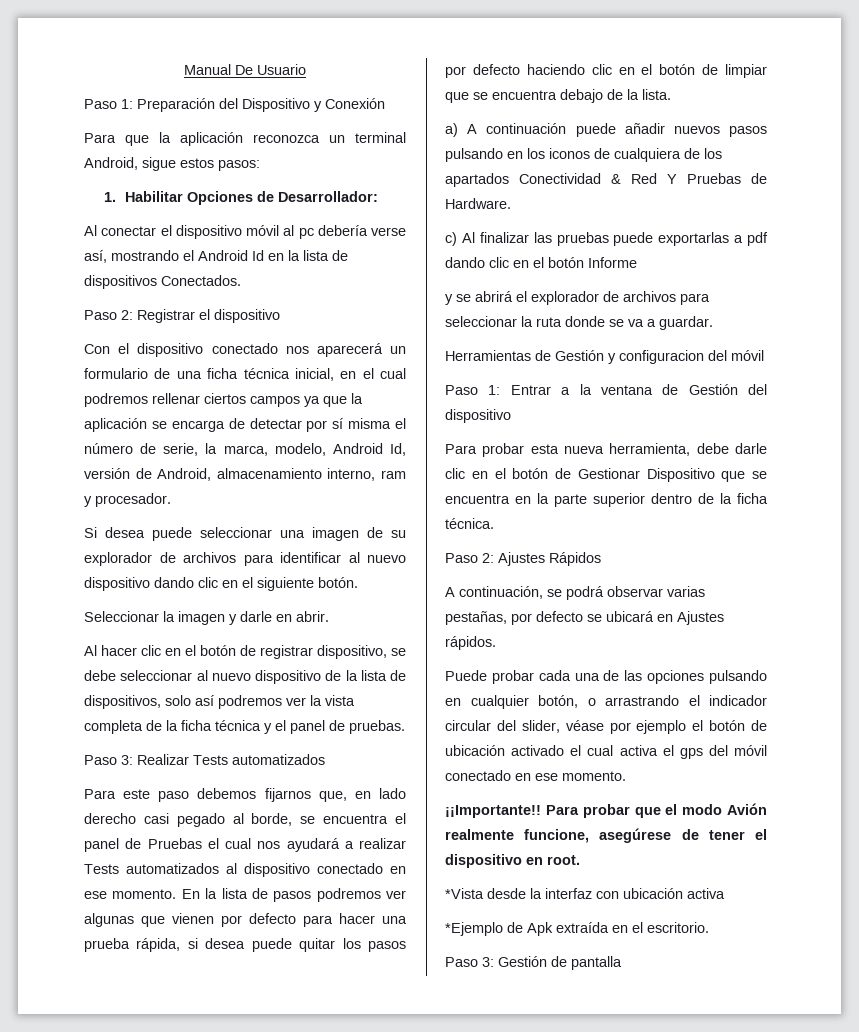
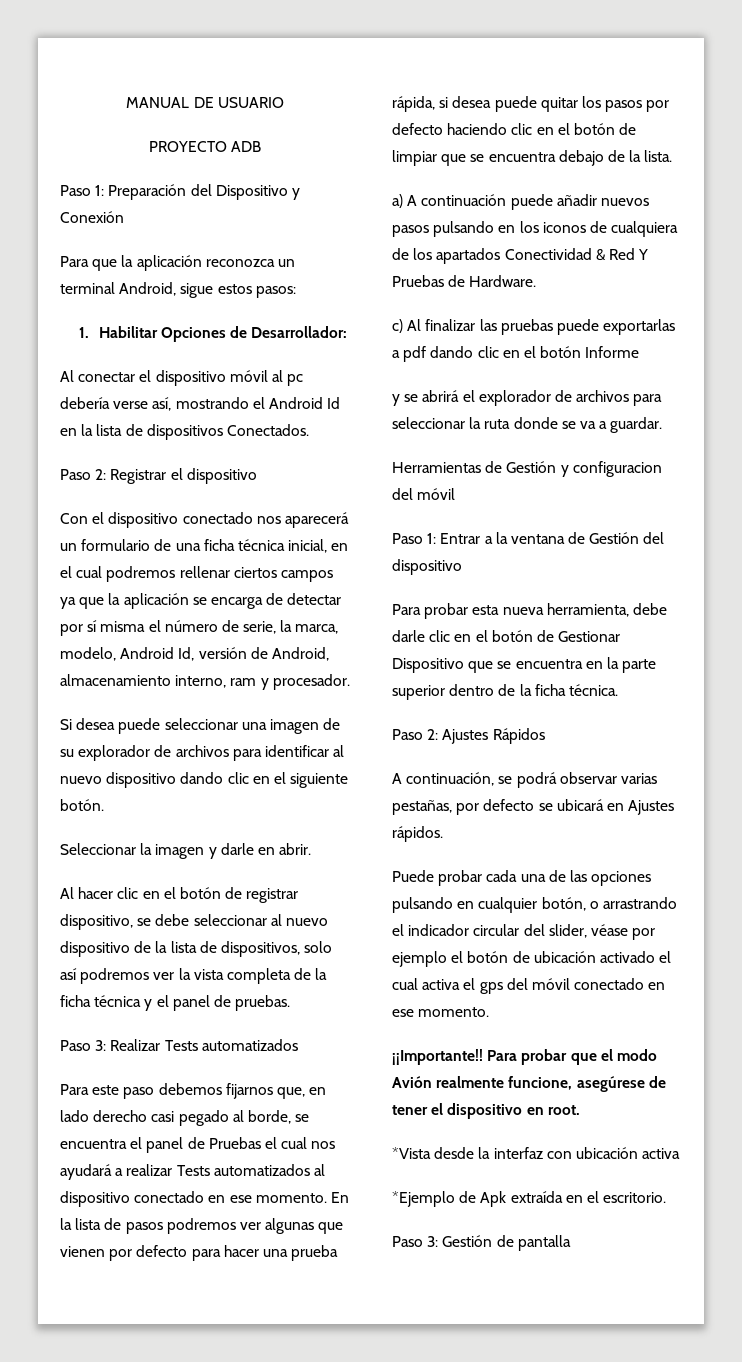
- Manual De Usuario
+ MANUAL DE USUARIO
+ PROYECTO ADB

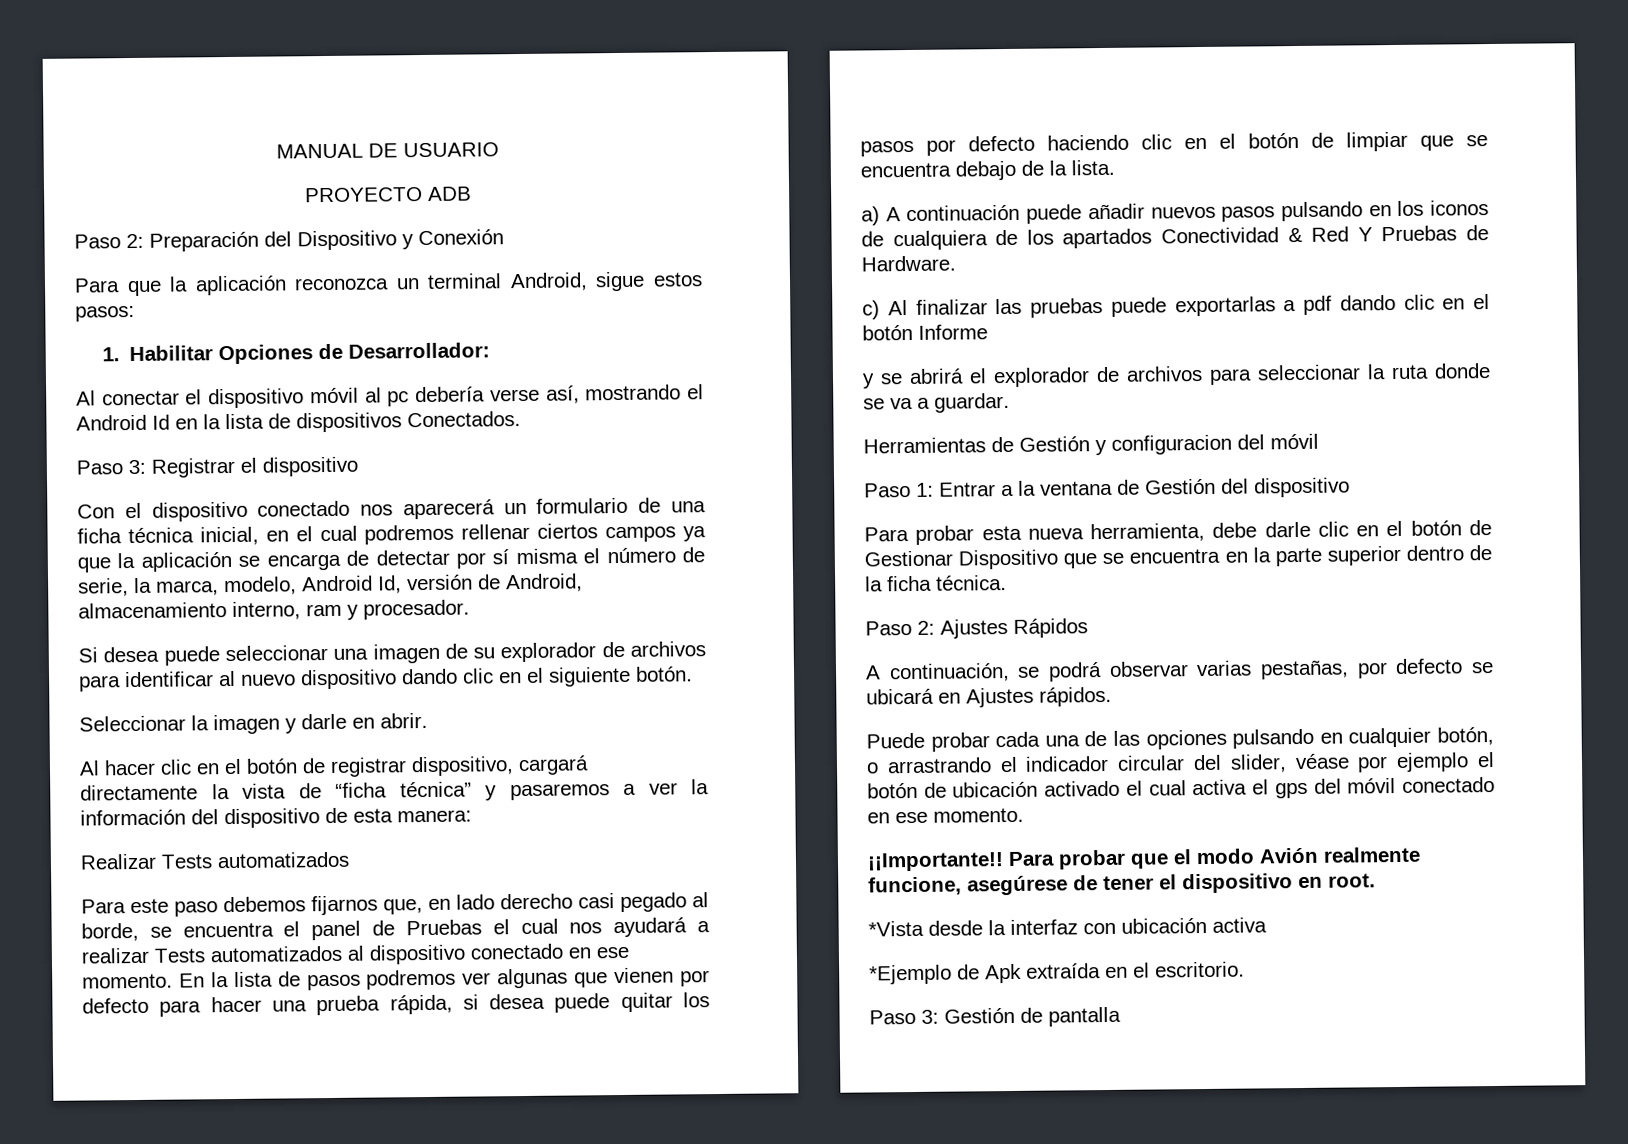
- Paso 1: Preparación del Dispositivo y Conexión
+ Paso 2: Preparación del Dispositivo y Conexión
- Paso 2: Registrar el dispositivo
+ Paso 3: Registrar el dispositivo
- Al hacer clic en el botón de registrar dispositivo, se debe seleccionar al nuevo dispositivo de la lista de dispositivos, solo así podremos ver la vista completa de la ficha técnica y el panel de pruebas.
- Paso 3: Realizar Tests automatizados
+ Al hacer clic en el botón de registrar dispositivo, cargará directamente la vista de “ficha técnica” y pasaremos a ver la información del dispositivo de esta manera:
+ Realizar Tests automatizados

